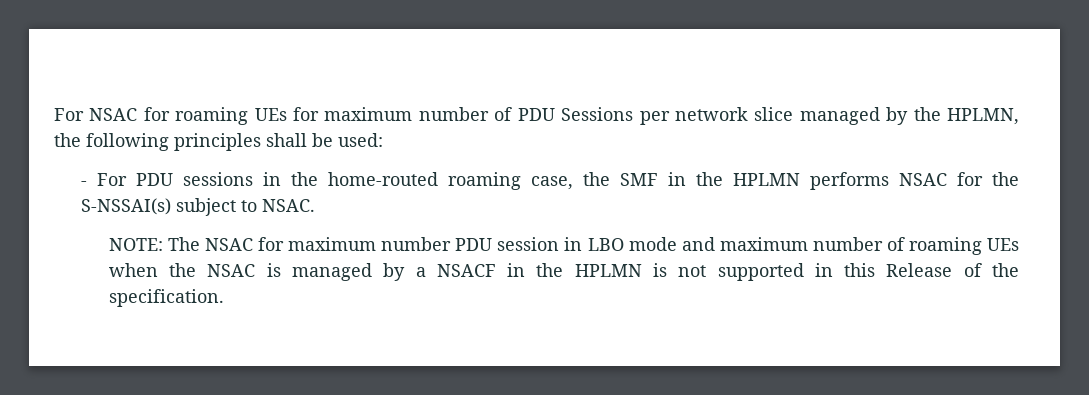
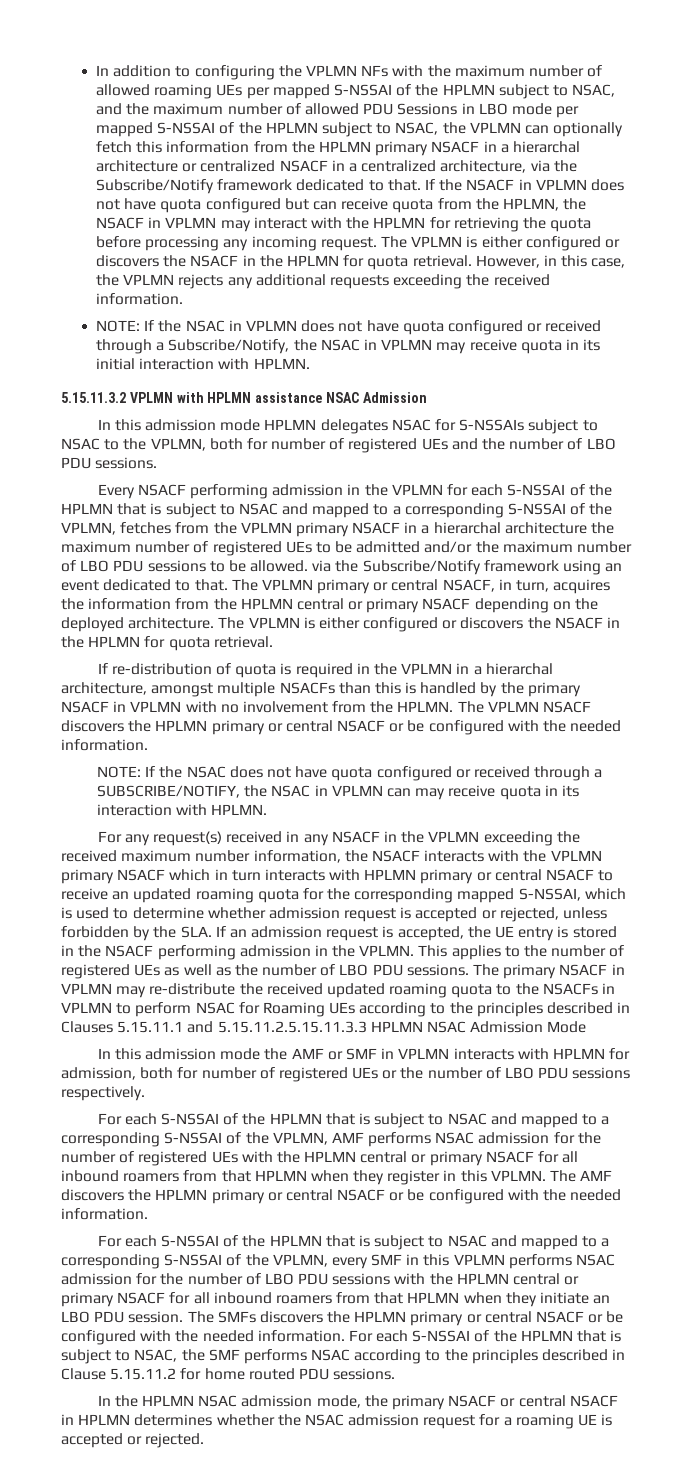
- For NSAC for roaming UEs for maximum number of PDU Sessions per network slice managed by the HPLMN, the following principles shall be used:
- - For PDU sessions in the home-routed roaming case, the SMF in the HPLMN performs NSAC for the S-NSSAI(s) subject to NSAC.
- NOTE: The NSAC for maximum number PDU session in LBO mode and maximum number of roaming UEs when the NSAC is managed by a NSACF in the HPLMN is not supported in this Release of the specification.
+ In addition to configuring the VPLMN NFs with the maximum number of allowed roaming UEs per mapped S-NSSAI of the HPLMN subject to NSAC, and the maximum number of allowed PDU Sessions in LBO mode per mapped S-NSSAI of the HPLMN subject to NSAC, the VPLMN can optionally fetch this information from the HPLMN primary NSACF in a hierarchal architecture or centralized NSACF in a centralized architecture, via the Subscribe/Notify framework dedicated to that. If the NSACF in VPLMN does not have quota configured but can receive quota from the HPLMN, the NSACF in VPLMN may interact with the HPLMN for retrieving the quota before processing any incoming request. The VPLMN is either configured or discovers the NSACF in the HPLMN for quota retrieval. However, in this case, the VPLMN rejects any additional requests exceeding the received information.
+ NOTE: If the NSAC in VPLMN does not have quota configured or received through a Subscribe/Notify, the NSAC in VPLMN may receive quota in its initial interaction with HPLMN.
+ 5.15.11.3.2 VPLMN with HPLMN assistance NSAC Admission
+ In this admission mode HPLMN delegates NSAC for S-NSSAIs subject to NSAC to the VPLMN, both for number of registered UEs and the number of LBO PDU sessions.
+ Every NSACF performing admission in the VPLMN for each S-NSSAI of the HPLMN that is subject to NSAC and mapped to a corresponding S-NSSAI of the VPLMN, fetches from the VPLMN primary NSACF in a hierarchal architecture the maximum number of registered UEs to be admitted and/or the maximum number of LBO PDU sessions to be allowed. via the Subscribe/Notify framework using an event dedicated to that. The VPLMN primary or central NSACF, in turn, acquires the information from the HPLMN central or primary NSACF depending on the deployed architecture. The VPLMN is either configured or discovers the NSACF in the HPLMN for quota retrieval.
+ If re-distribution of quota is required in the VPLMN in a hierarchal architecture, amongst multiple NSACFs than this is handled by the primary NSACF in VPLMN with no involvement from the HPLMN. The VPLMN NSACF discovers the HPLMN primary or central NSACF or be configured with the needed information.
+ NOTE: If the NSAC does not have quota configured or received through a SUBSCRIBE/NOTIFY, the NSAC in VPLMN can may receive quota in its interaction with HPLMN.
+ For any request(s) received in any NSACF in the VPLMN exceeding the received maximum number information, the NSACF interacts with the VPLMN primary NSACF which in turn interacts with HPLMN primary or central NSACF to receive an updated roaming quota for the corresponding mapped S-NSSAI, which is used to determine whether admission request is accepted or rejected, unless forbidden by the SLA. If an admission request is accepted, the UE entry is stored in the NSACF performing admission in the VPLMN. This applies to the number of registered UEs as well as the number of LBO PDU sessions. The primary NSACF in VPLMN may re-distribute the received updated roaming quota to the NSACFs in VPLMN to perform NSAC for Roaming UEs according to the principles described in Clauses 5.15.11.1 and 5.15.11.2.5.15.11.3.3 HPLMN NSAC Admission Mode
+ In this admission mode the AMF or SMF in VPLMN interacts with HPLMN for admission, both for number of registered UEs or the number of LBO PDU sessions respectively.
+ For each S-NSSAI of the HPLMN that is subject to NSAC and mapped to a corresponding S-NSSAI of the VPLMN, AMF performs NSAC admission for the number of registered UEs with the HPLMN central or primary NSACF for all inbound roamers from that HPLMN when they register in this VPLMN. The AMF discovers the HPLMN primary or central NSACF or be configured with the needed information.
+ For each S-NSSAI of the HPLMN that is subject to NSAC and mapped to a corresponding S-NSSAI of the VPLMN, every SMF in this VPLMN performs NSAC admission for the number of LBO PDU sessions with the HPLMN central or primary NSACF for all inbound roamers from that HPLMN when they initiate an LBO PDU session. The SMFs discovers the HPLMN primary or central NSACF or be configured with the needed information. For each S-NSSAI of the HPLMN that is subject to NSAC, the SMF performs NSAC according to the principles described in Clause 5.15.11.2 for home routed PDU sessions.
+ In the HPLMN NSAC admission mode, the primary NSACF or central NSACF in HPLMN determines whether the NSAC admission request for a roaming UE is accepted or rejected.

